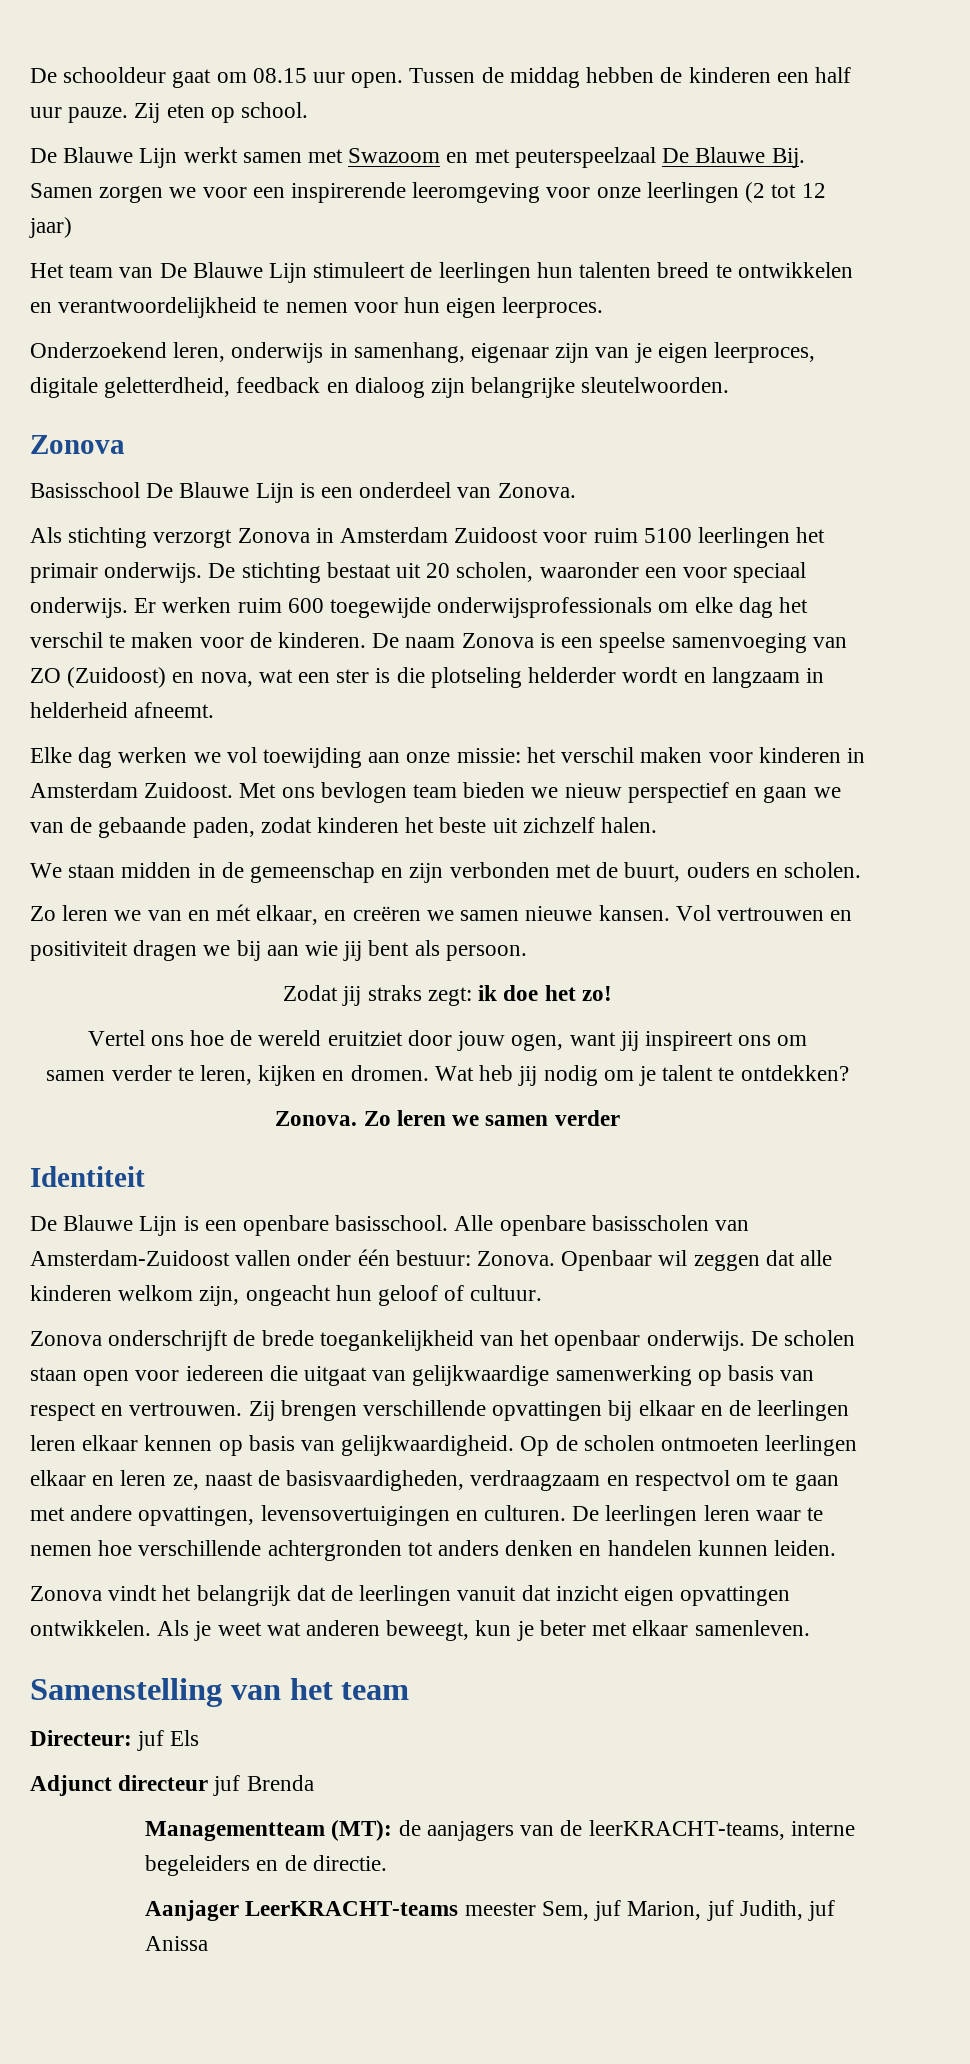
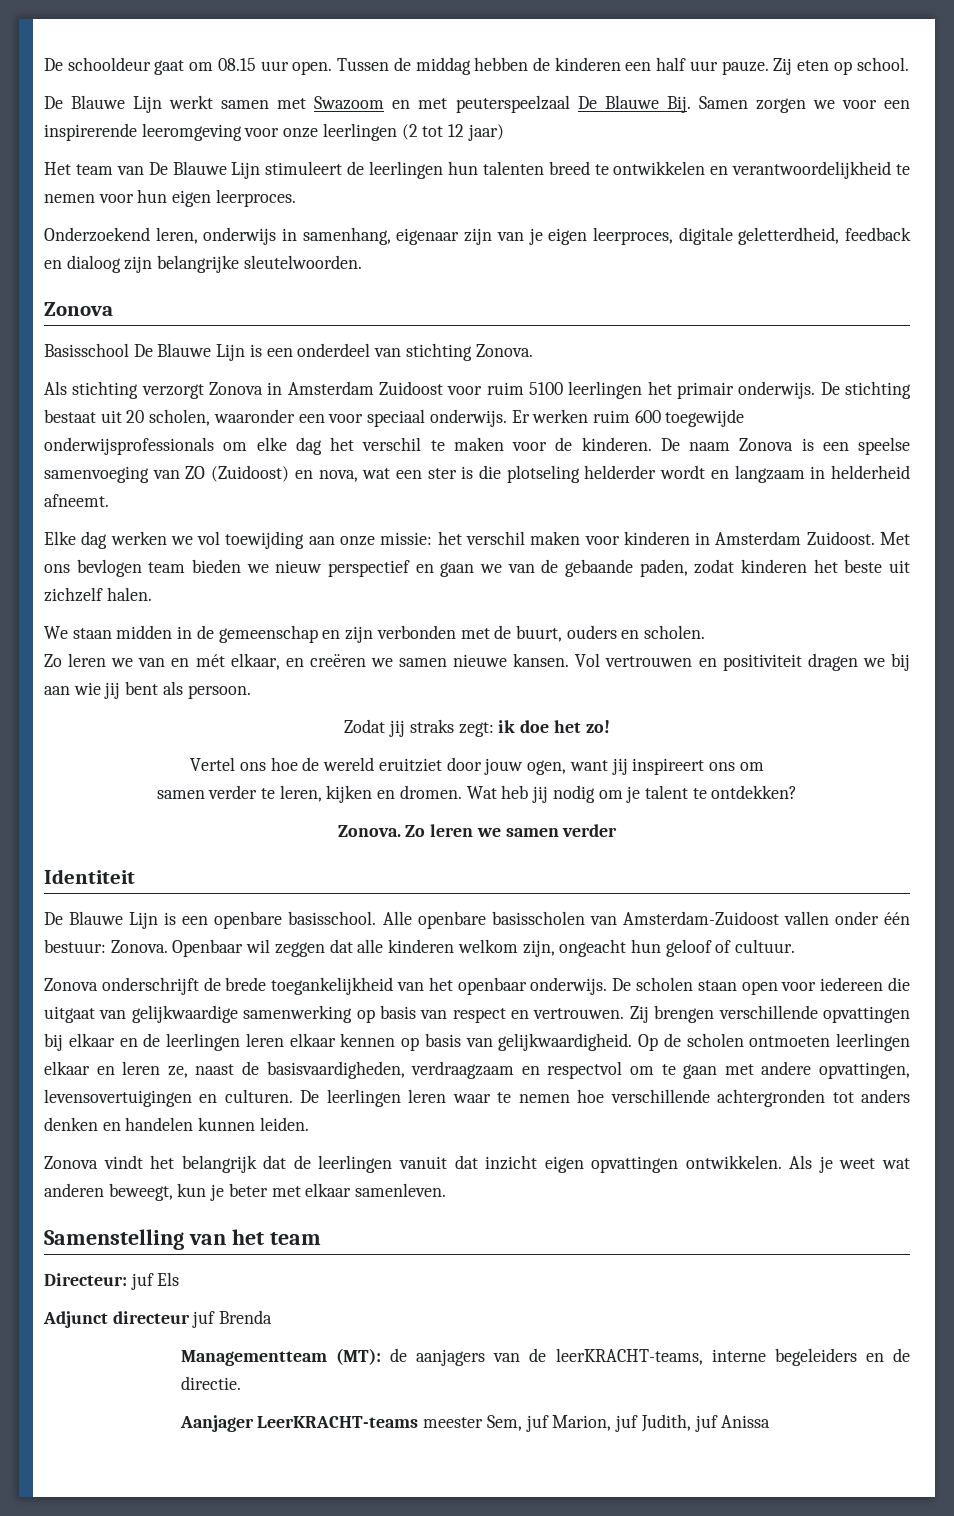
- Basisschool De Blauwe Lijn is een onderdeel van Zonova.
+ Basisschool De Blauwe Lijn is een onderdeel van stichting Zonova.

